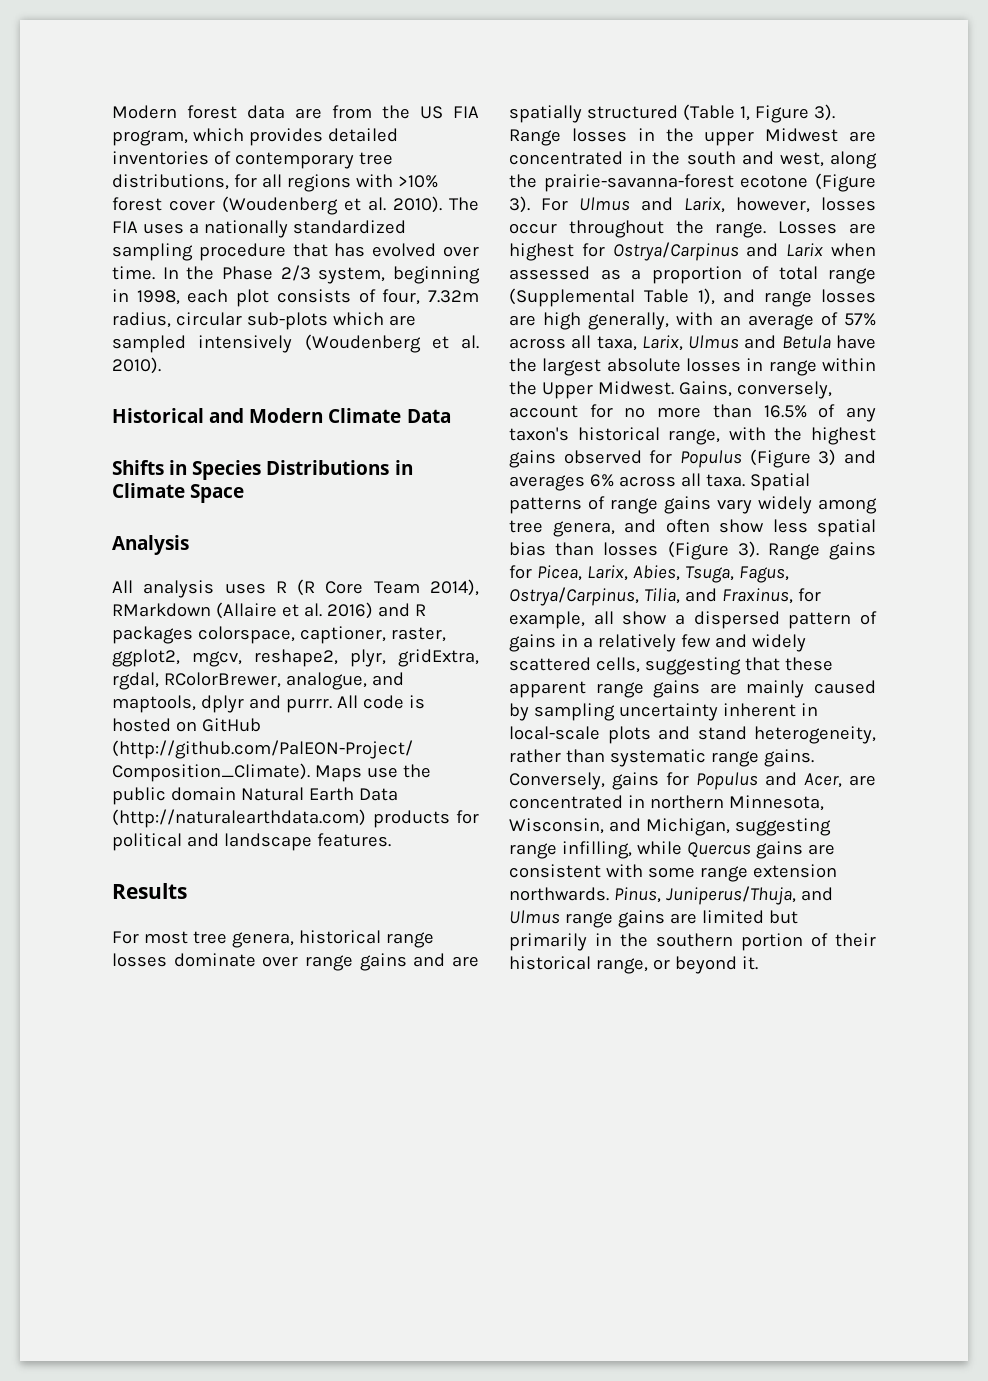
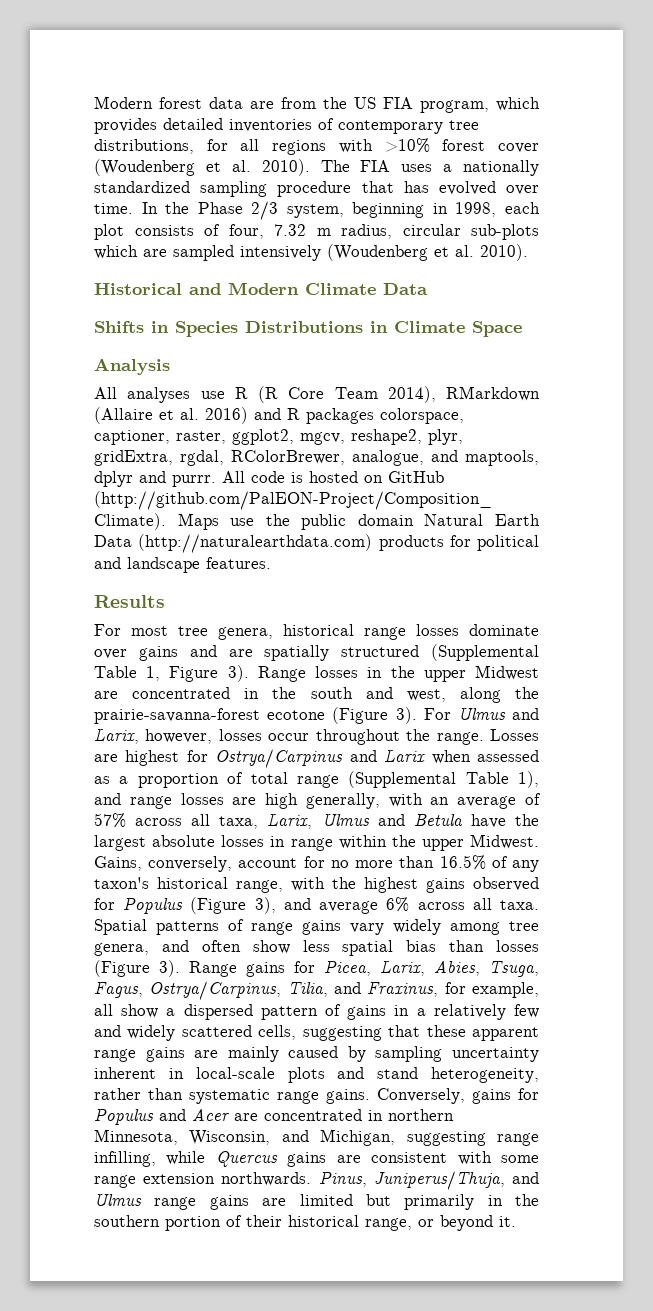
- In the Phase 2/3 system, beginning in 1998, each plot consists of four, 7.32m radius, circular sub-plots which are sampled intensively (Woudenberg et al. 2010).
+ In the Phase 2/3 system, beginning in 1998, each plot consists of four, 7.32 m radius, circular sub-plots which are sampled intensively (Woudenberg et al. 2010).
- All analysis uses R (R Core Team 2014), RMarkdown (Allaire et al. 2016) and R packages colorspace, captioner, raster, ggplot2, mgcv, reshape2, plyr, gridExtra, rgdal, RColorBrewer, analogue, and maptools, dplyr and purrr.
+ All analyses use R (R Core Team 2014), RMarkdown (Allaire et al. 2016) and R packages colorspace, captioner, raster, ggplot2, mgcv, reshape2, plyr, gridExtra, rgdal, RColorBrewer, analogue, and maptools, dplyr and purrr.
- For most tree genera, historical range losses dominate over range gains and are spatially structured (Table 1, Figure 3).
+ For most tree genera, historical range losses dominate over gains and are spatially structured (Supplemental Table 1, Figure 3).
- Losses are highest for Ostrya/Carpinus and Larix when assessed as a proportion of total range (Supplemental Table 1), and range losses are high generally, with an average of 57% across all taxa, Larix, Ulmus and Betula have the largest absolute losses in range within the Upper Midwest.
+ Losses are highest for Ostrya/Carpinus and Larix when assessed as a proportion of total range (Supplemental Table 1), and range losses are high generally, with an average of 57% across all taxa, Larix, Ulmus and Betula have the largest absolute losses in range within the upper Midwest.
- Gains, conversely, account for no more than 16.5% of any taxon's historical range, with the highest gains observed for Populus (Figure 3) and averages 6% across all taxa.
+ Gains, conversely, account for no more than 16.5% of any taxon's historical range, with the highest gains observed for Populus (Figure 3), and average 6% across all taxa.
- Conversely, gains for Populus and Acer, are concentrated in northern Minnesota, Wisconsin, and Michigan, suggesting range infilling, while Quercus gains are consistent with some range extension northwards.
+ Conversely, gains for Populus and Acer are concentrated in northern Minnesota, Wisconsin, and Michigan, suggesting range infilling, while Quercus gains are consistent with some range extension northwards.

